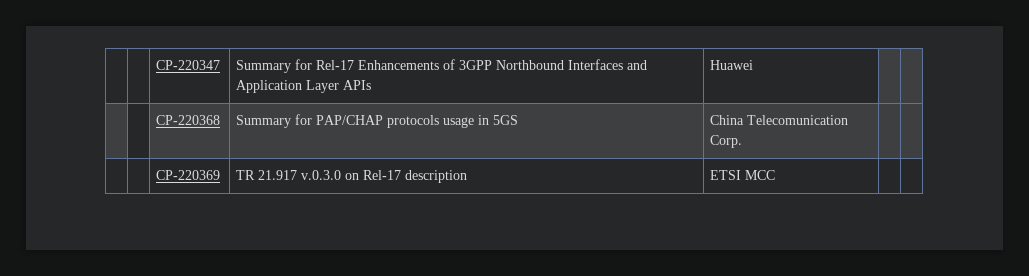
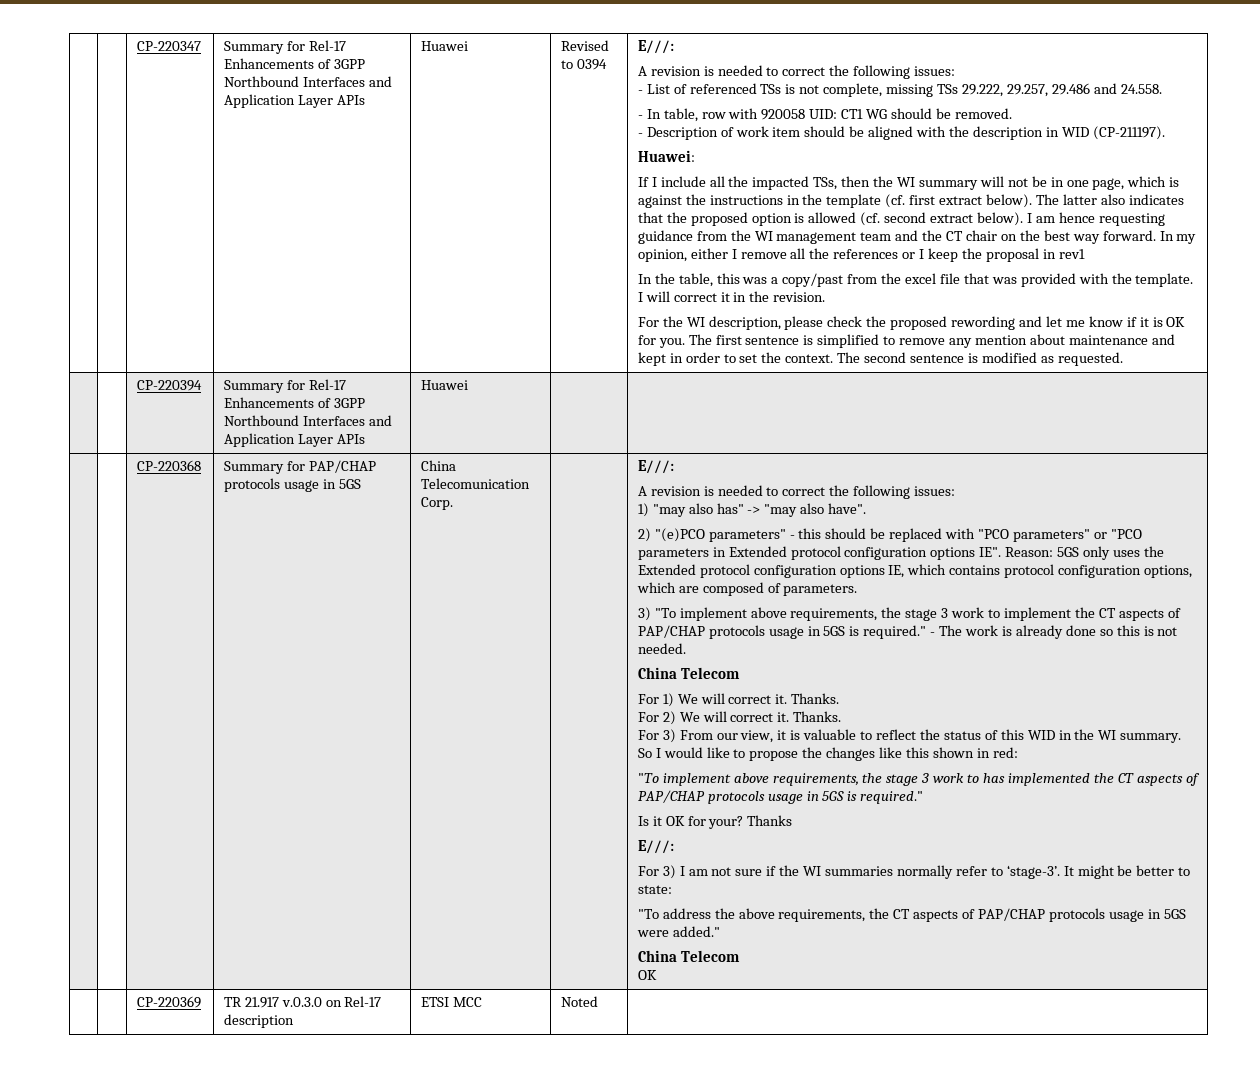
+ Revised to 0394 | E///:
+ A revision is needed to correct the following issues:
+ - List of referenced TSs is not complete, missing TSs 29.222, 29.257, 29.486 and 24.558.
+ - In table, row with 920058 UID: CT1 WG should be removed.
+ - Description of work item should be aligned with the description in WID (CP-211197).
+ Huawei:
+ If I include all the impacted TSs, then the WI summary will not be in one page, which is against the instructions in the template (cf. first extract below). The latter also indicates that the proposed option is allowed (cf. second extract below). I am hence requesting guidance from the WI management team and the CT chair on the best way forward. In my opinion, either I remove all the references or I keep the proposal in rev1
+ In the table, this was a copy/past from the excel file that was provided with the template. I will correct it in the revision.
+ For the WI description, please check the proposed rewording and let me know if it is OK for you. The first sentence is simplified to remove any mention about maintenance and kept in order to set the context. The second sentence is modified as requested.
+ | | CP-220394 | Summary for Rel-17 Enhancements of 3GPP Northbound Interfaces and Application Layer APIs | Huawei | |
- China Telecomunication Corp.
+ China Telecomunication Corp. | | E///:
+ A revision is needed to correct the following issues:
+ 1) "may also has" -> "may also have".
+ 2) "(e)PCO parameters" - this should be replaced with "PCO parameters" or "PCO parameters in Extended protocol configuration options IE". Reason: 5GS only uses the Extended protocol configuration options IE, which contains protocol configuration options, which are composed of parameters.
+ 3) "To implement above requirements, the stage 3 work to implement the CT aspects of PAP/CHAP protocols usage in 5GS is required." - The work is already done so this is not needed.
+ China Telecom
+ For 1) We will correct it. Thanks.
+ For 2) We will correct it. Thanks.
+ For 3) From our view, it is valuable to reflect the status of this WID in the WI summary. So I would like to propose the changes like this shown in red:
+ "To implement above requirements, the stage 3 work to has implemented the CT aspects of PAP/CHAP protocols usage in 5GS is required."
+ Is it OK for your? Thanks
+ E///:
+ For 3) I am not sure if the WI summaries normally refer to ‘stage-3’. It might be better to state:
+ "To address the above requirements, the CT aspects of PAP/CHAP protocols usage in 5GS were added."
+ China Telecom
+ OK
- | | CP-220369 | TR 21.917 v.0.3.0 on Rel-17 description | ETSI MCC | |
+ | | CP-220369 | TR 21.917 v.0.3.0 on Rel-17 description | ETSI MCC | Noted |

